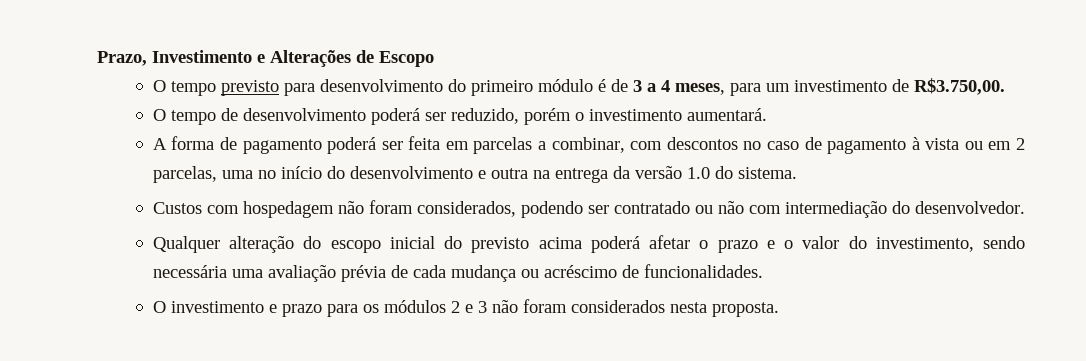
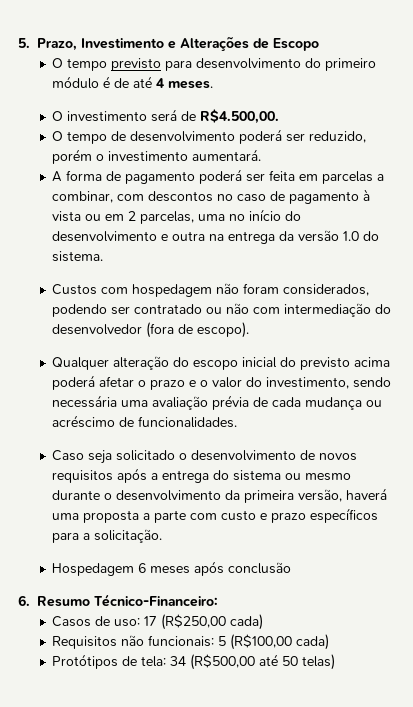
- Prazo, Investimento e Alterações de Escopo
+ 5. Prazo, Investimento e Alterações de Escopo
- O tempo previsto para desenvolvimento do primeiro módulo é de 3 a 4 meses, para um investimento de R$3.750,00.
+ O tempo previsto para desenvolvimento do primeiro módulo é de até 4 meses.
+ O investimento será de R$4.500,00.
- Custos com hospedagem não foram considerados, podendo ser contratado ou não com intermediação do desenvolvedor.
+ Custos com hospedagem não foram considerados, podendo ser contratado ou não com intermediação do desenvolvedor (fora de escopo).
- O investimento e prazo para os módulos 2 e 3 não foram considerados nesta proposta.
+ Caso seja solicitado o desenvolvimento de novos requisitos após a entrega do sistema ou mesmo durante o desenvolvimento da primeira versão, haverá uma proposta a parte com custo e prazo específicos para a solicitação.
+ Hospedagem 6 meses após conclusão
+ 6. Resumo Técnico-Financeiro:
+ Casos de uso: 17 (R$250,00 cada)
+ Requisitos não funcionais: 5 (R$100,00 cada)
+ Protótipos de tela: 34 (R$500,00 até 50 telas)

